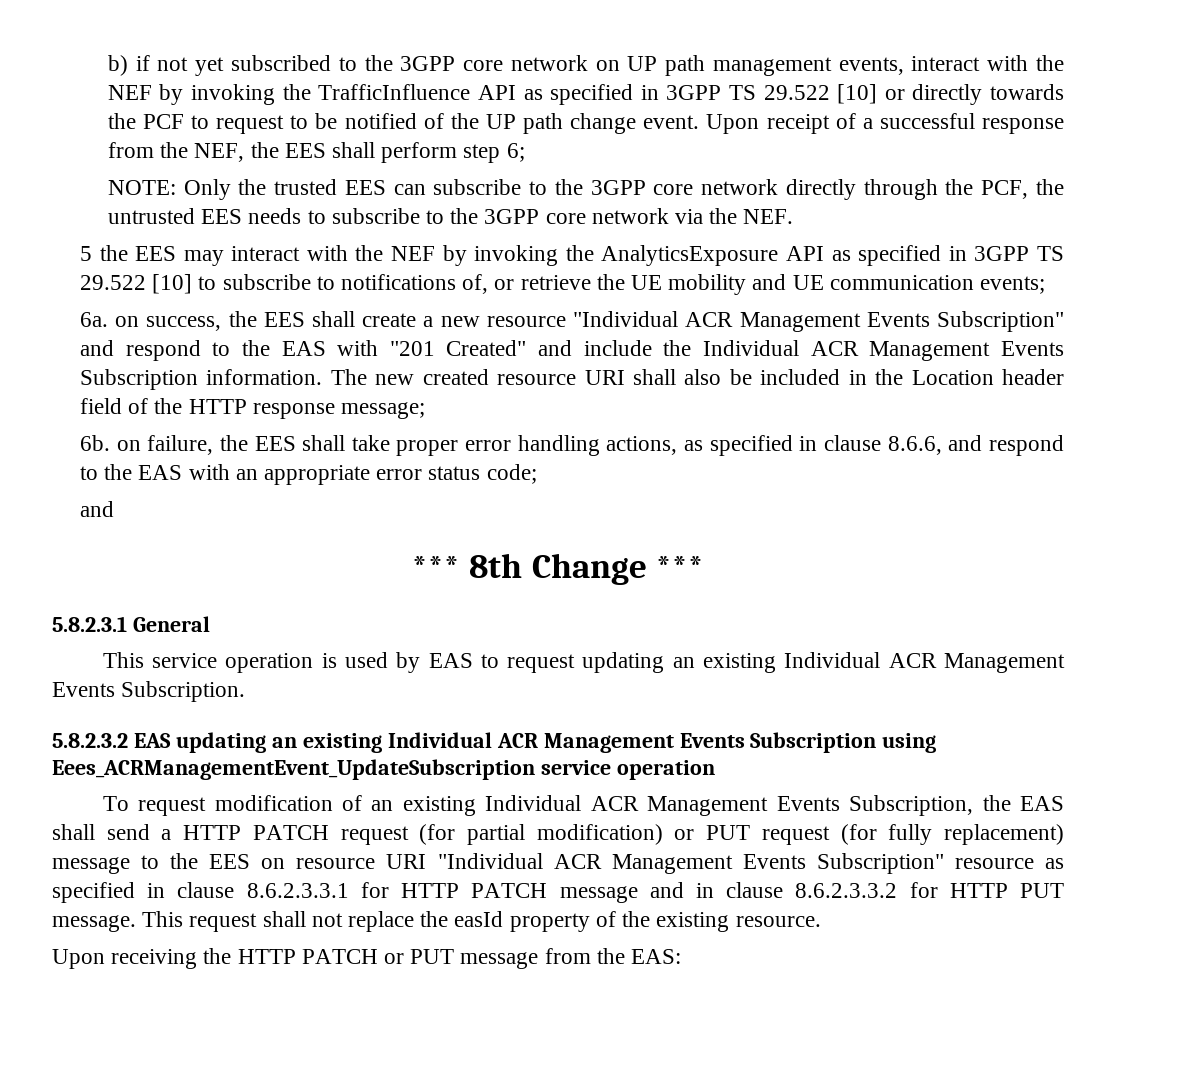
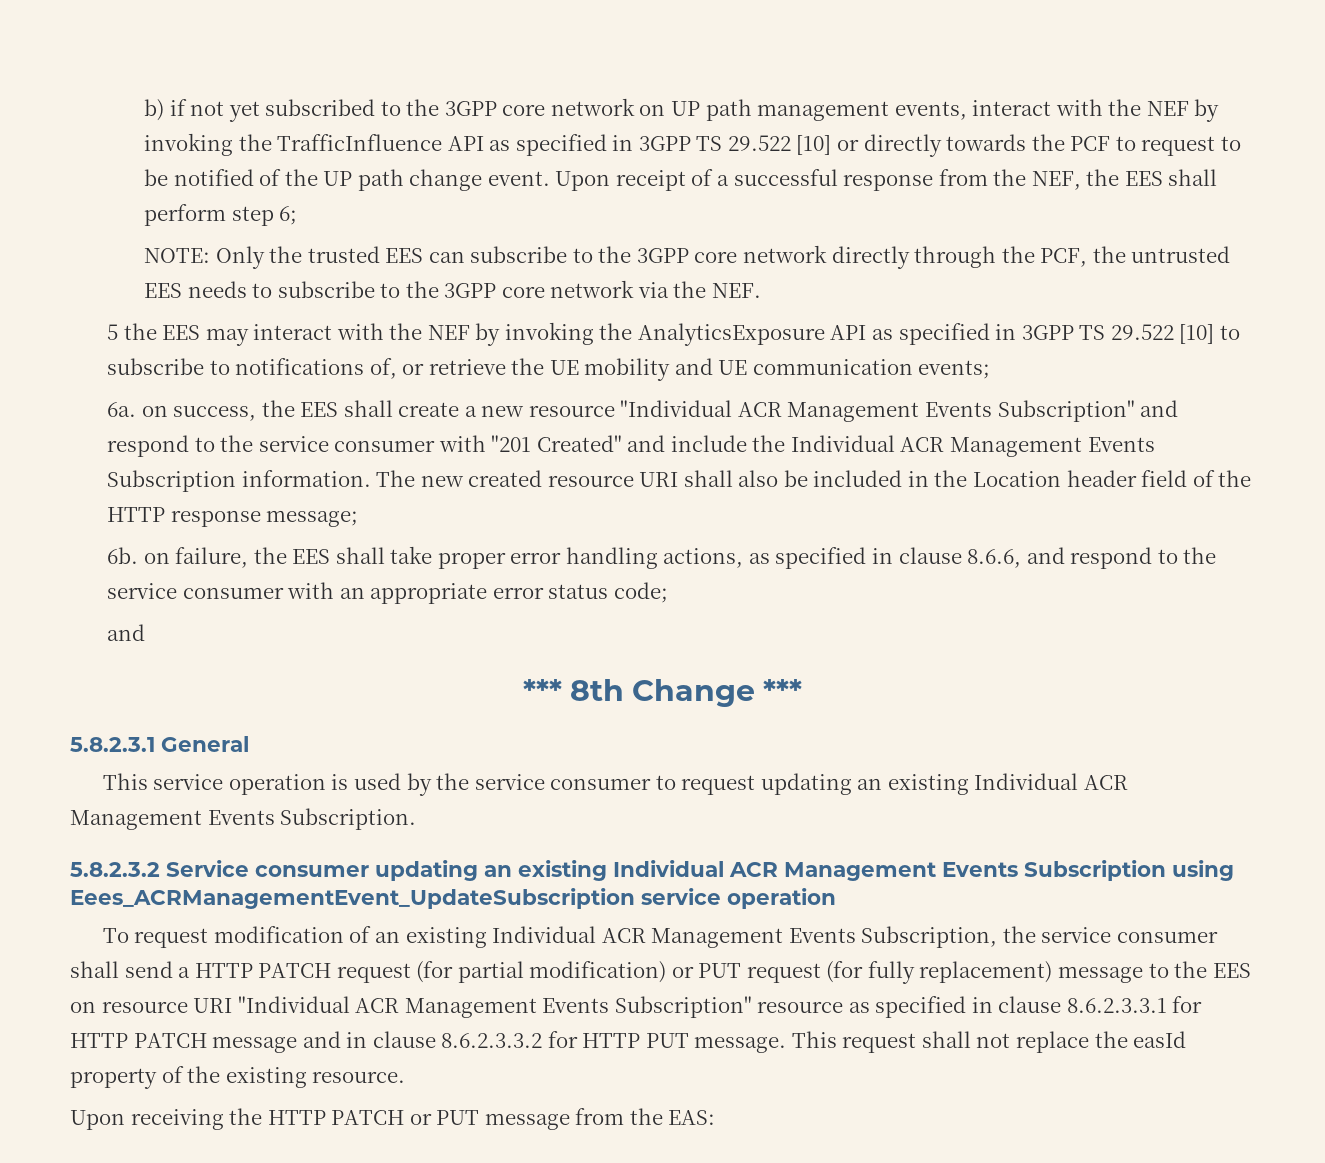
- 6a. on success, the EES shall create a new resource "Individual ACR Management Events Subscription" and respond to the EAS with "201 Created" and include the Individual ACR Management Events Subscription information.
+ 6a. on success, the EES shall create a new resource "Individual ACR Management Events Subscription" and respond to the service consumer with "201 Created" and include the Individual ACR Management Events Subscription information.
- 6b. on failure, the EES shall take proper error handling actions, as specified in clause 8.6.6, and respond to the EAS with an appropriate error status code;
+ 6b. on failure, the EES shall take proper error handling actions, as specified in clause 8.6.6, and respond to the service consumer with an appropriate error status code;
- This service operation is used by EAS to request updating an existing Individual ACR Management Events Subscription.
+ This service operation is used by the service consumer to request updating an existing Individual ACR Management Events Subscription.
- 5.8.2.3.2 EAS updating an existing Individual ACR Management Events Subscription using Eees_ACRManagementEvent_UpdateSubscription service operation
+ 5.8.2.3.2 Service consumer updating an existing Individual ACR Management Events Subscription using Eees_ACRManagementEvent_UpdateSubscription service operation
- To request modification of an existing Individual ACR Management Events Subscription, the EAS shall send a HTTP PATCH request (for partial modification) or PUT request (for fully replacement) message to the EES on resource URI "Individual ACR Management Events Subscription" resource as specified in clause 8.6.2.3.3.1 for HTTP PATCH message and in clause 8.6.2.3.3.2 for HTTP PUT message.
+ To request modification of an existing Individual ACR Management Events Subscription, the service consumer shall send a HTTP PATCH request (for partial modification) or PUT request (for fully replacement) message to the EES on resource URI "Individual ACR Management Events Subscription" resource as specified in clause 8.6.2.3.3.1 for HTTP PATCH message and in clause 8.6.2.3.3.2 for HTTP PUT message.

